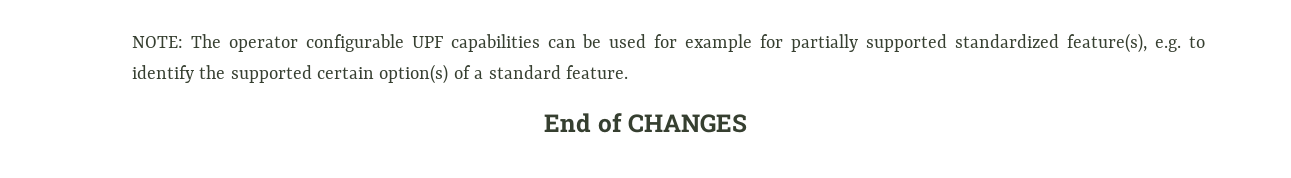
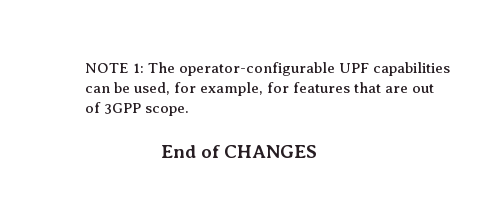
- NOTE: The operator configurable UPF capabilities can be used for example for partially supported standardized feature(s), e.g. to identify the supported certain option(s) of a standard feature.
+ NOTE 1: The operator-configurable UPF capabilities can be used, for example, for features that are out of 3GPP scope.

